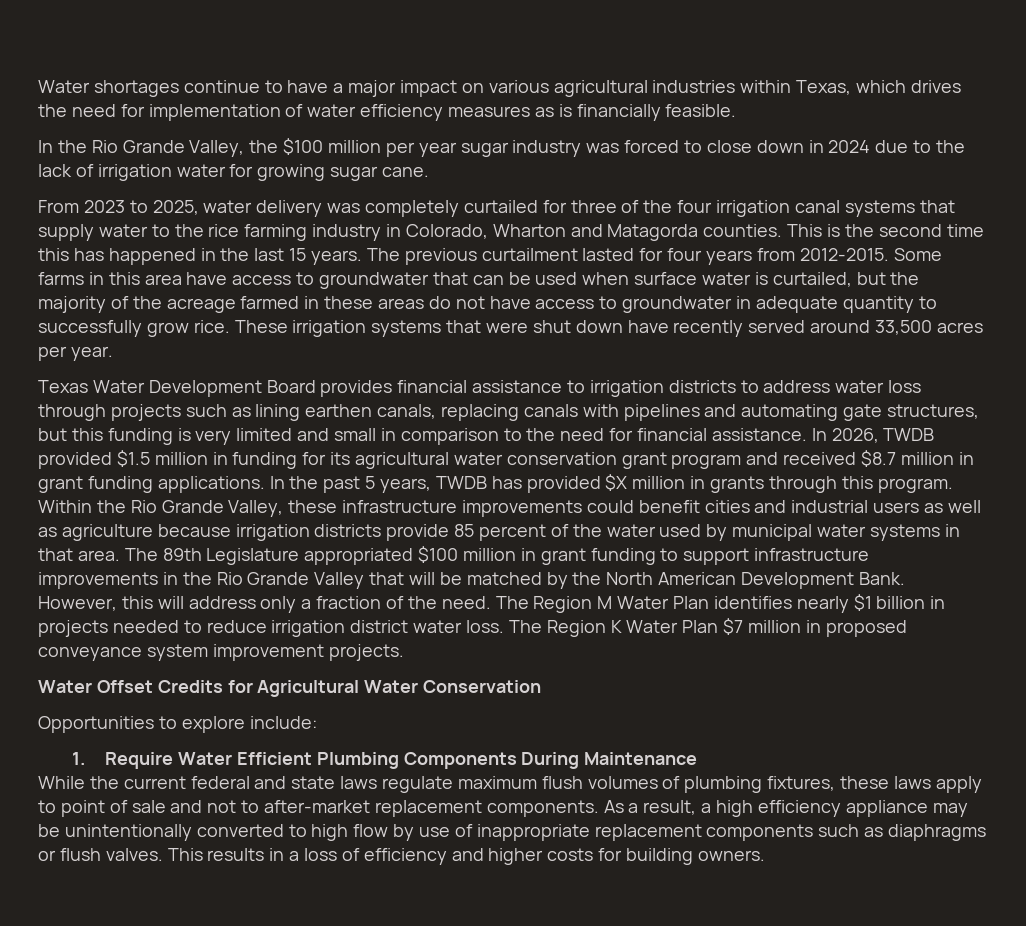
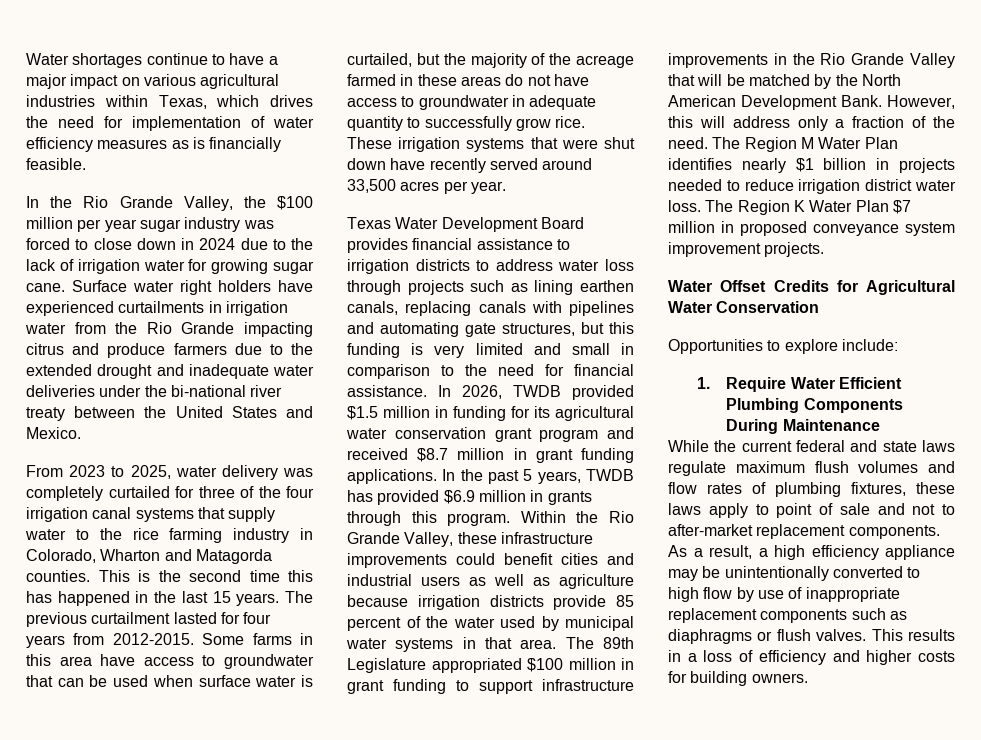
+ Surface water right holders have experienced curtailments in irrigation water from the Rio Grande impacting citrus and produce farmers due to the extended drought and inadequate water deliveries under the bi-national river treaty between the United States and Mexico.
- In the past 5 years, TWDB has provided $X million in grants through this program.
+ In the past 5 years, TWDB has provided $6.9 million in grants through this program.
- While the current federal and state laws regulate maximum flush volumes of plumbing fixtures, these laws apply to point of sale and not to after-market replacement components.
+ While the current federal and state laws regulate maximum flush volumes and flow rates of plumbing fixtures, these laws apply to point of sale and not to after-market replacement components.

